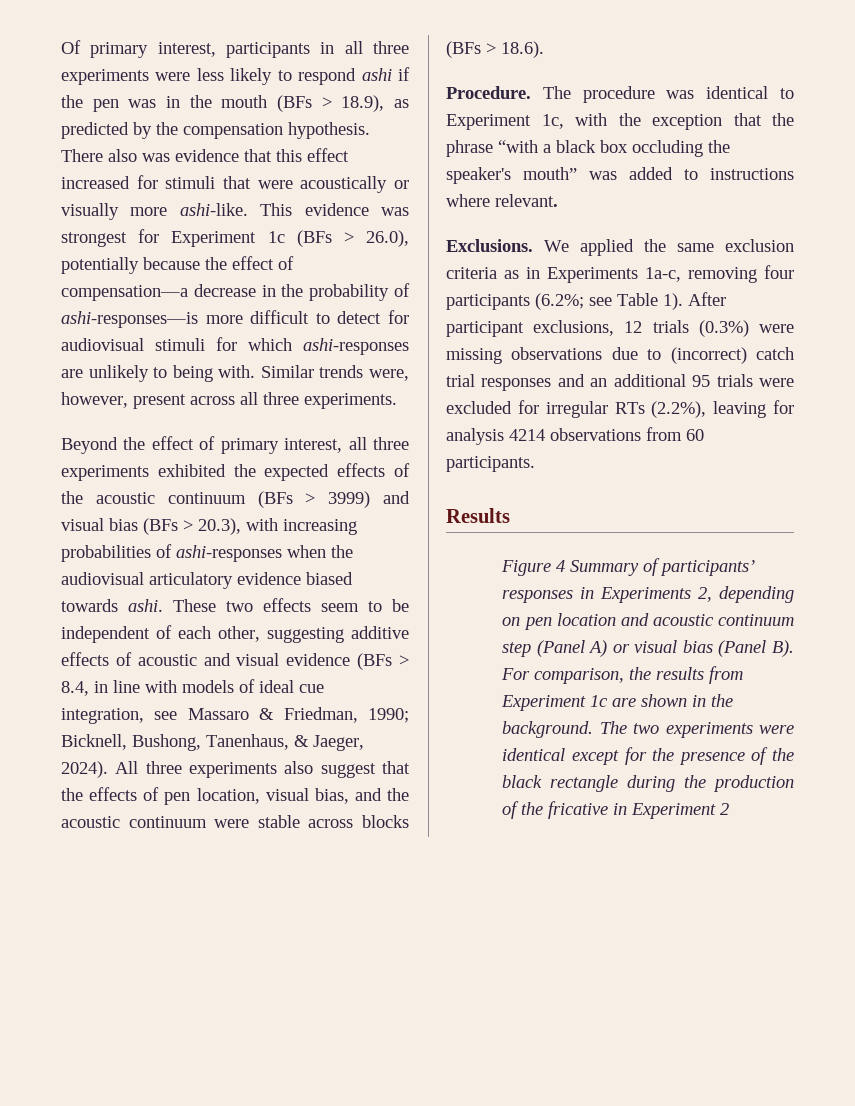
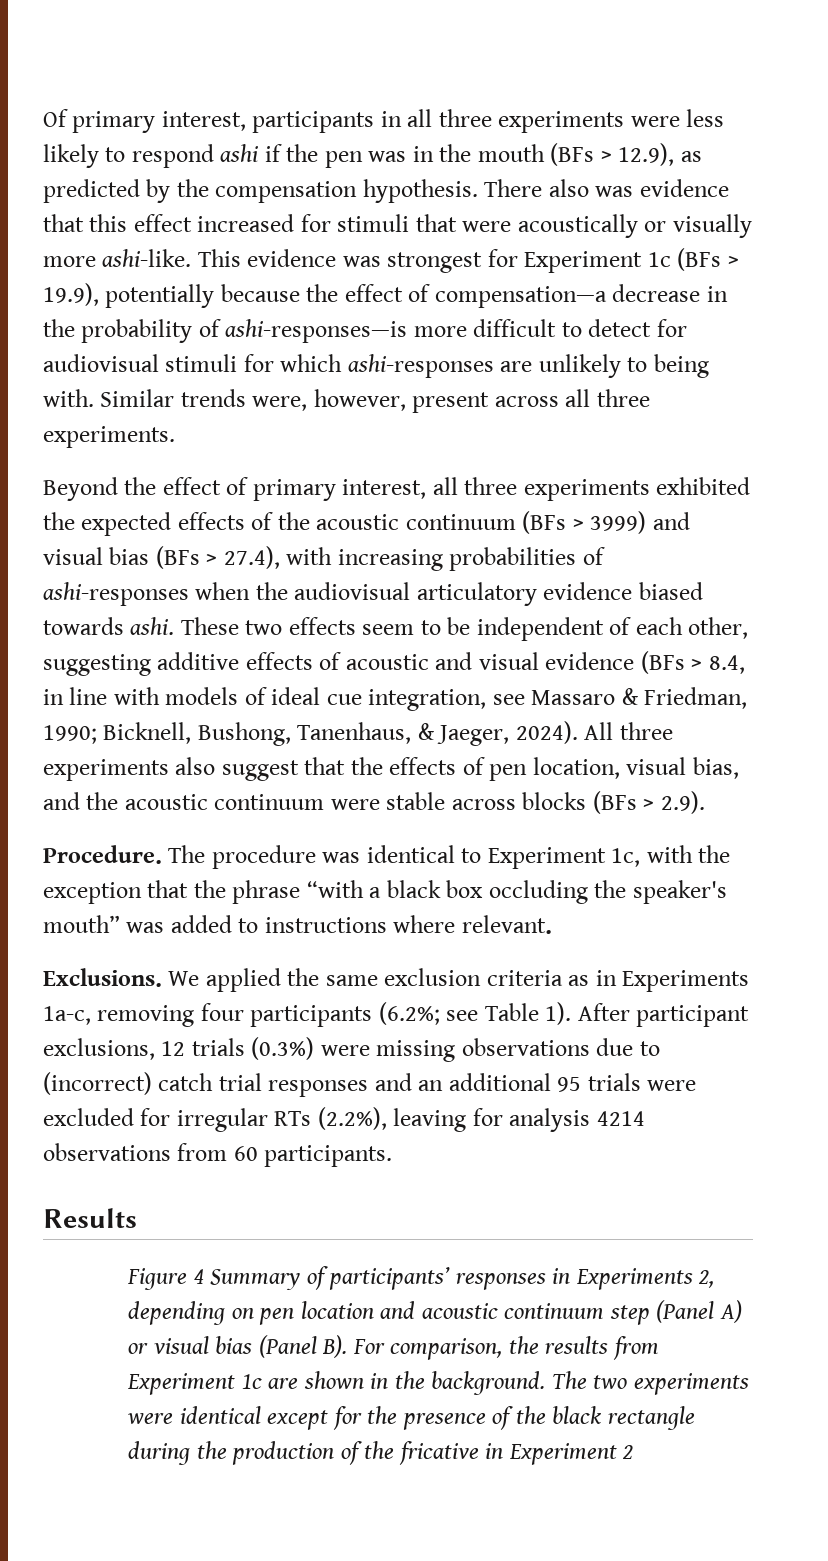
- Of primary interest, participants in all three experiments were less likely to respond ashi if the pen was in the mouth (BFs > 18.9), as predicted by the compensation hypothesis.
+ Of primary interest, participants in all three experiments were less likely to respond ashi if the pen was in the mouth (BFs > 12.9), as predicted by the compensation hypothesis.
- This evidence was strongest for Experiment 1c (BFs > 26.0), potentially because the effect of compensation—a decrease in the probability of ashi-responses—is more difficult to detect for audiovisual stimuli for which ashi-responses are unlikely to being with.
+ This evidence was strongest for Experiment 1c (BFs > 19.9), potentially because the effect of compensation—a decrease in the probability of ashi-responses—is more difficult to detect for audiovisual stimuli for which ashi-responses are unlikely to being with.
- Beyond the effect of primary interest, all three experiments exhibited the expected effects of the acoustic continuum (BFs > 3999) and visual bias (BFs > 20.3), with increasing probabilities of ashi-responses when the audiovisual articulatory evidence biased towards ashi.
+ Beyond the effect of primary interest, all three experiments exhibited the expected effects of the acoustic continuum (BFs > 3999) and visual bias (BFs > 27.4), with increasing probabilities of ashi-responses when the audiovisual articulatory evidence biased towards ashi.
- All three experiments also suggest that the effects of pen location, visual bias, and the acoustic continuum were stable across blocks (BFs > 18.6).
+ All three experiments also suggest that the effects of pen location, visual bias, and the acoustic continuum were stable across blocks (BFs > 2.9).

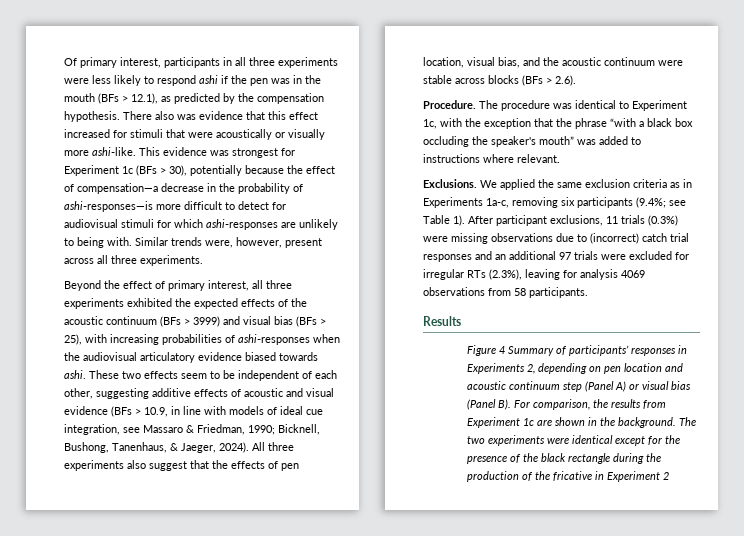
- Of primary interest, participants in all three experiments were less likely to respond ashi if the pen was in the mouth (BFs > 12.9), as predicted by the compensation hypothesis.
+ Of primary interest, participants in all three experiments were less likely to respond ashi if the pen was in the mouth (BFs > 12.1), as predicted by the compensation hypothesis.
- This evidence was strongest for Experiment 1c (BFs > 19.9), potentially because the effect of compensation—a decrease in the probability of ashi-responses—is more difficult to detect for audiovisual stimuli for which ashi-responses are unlikely to being with.
+ This evidence was strongest for Experiment 1c (BFs > 30), potentially because the effect of compensation—a decrease in the probability of ashi-responses—is more difficult to detect for audiovisual stimuli for which ashi-responses are unlikely to being with.
- Beyond the effect of primary interest, all three experiments exhibited the expected effects of the acoustic continuum (BFs > 3999) and visual bias (BFs > 27.4), with increasing probabilities of ashi-responses when the audiovisual articulatory evidence biased towards ashi.
+ Beyond the effect of primary interest, all three experiments exhibited the expected effects of the acoustic continuum (BFs > 3999) and visual bias (BFs > 25), with increasing probabilities of ashi-responses when the audiovisual articulatory evidence biased towards ashi.
- These two effects seem to be independent of each other, suggesting additive effects of acoustic and visual evidence (BFs > 8.4, in line with models of ideal cue integration, see Massaro & Friedman, 1990; Bicknell, Bushong, Tanenhaus, & Jaeger, 2024).
+ These two effects seem to be independent of each other, suggesting additive effects of acoustic and visual evidence (BFs > 10.9, in line with models of ideal cue integration, see Massaro & Friedman, 1990; Bicknell, Bushong, Tanenhaus, & Jaeger, 2024).
- All three experiments also suggest that the effects of pen location, visual bias, and the acoustic continuum were stable across blocks (BFs > 2.9).
+ All three experiments also suggest that the effects of pen location, visual bias, and the acoustic continuum were stable across blocks (BFs > 2.6).
- We applied the same exclusion criteria as in Experiments 1a-c, removing four participants (6.2%; see Table 1).
+ We applied the same exclusion criteria as in Experiments 1a-c, removing six participants (9.4%; see Table 1).
- After participant exclusions, 12 trials (0.3%) were missing observations due to (incorrect) catch trial responses and an additional 95 trials were excluded for irregular RTs (2.2%), leaving for analysis 4214 observations from 60 participants.
+ After participant exclusions, 11 trials (0.3%) were missing observations due to (incorrect) catch trial responses and an additional 97 trials were excluded for irregular RTs (2.3%), leaving for analysis 4069 observations from 58 participants.

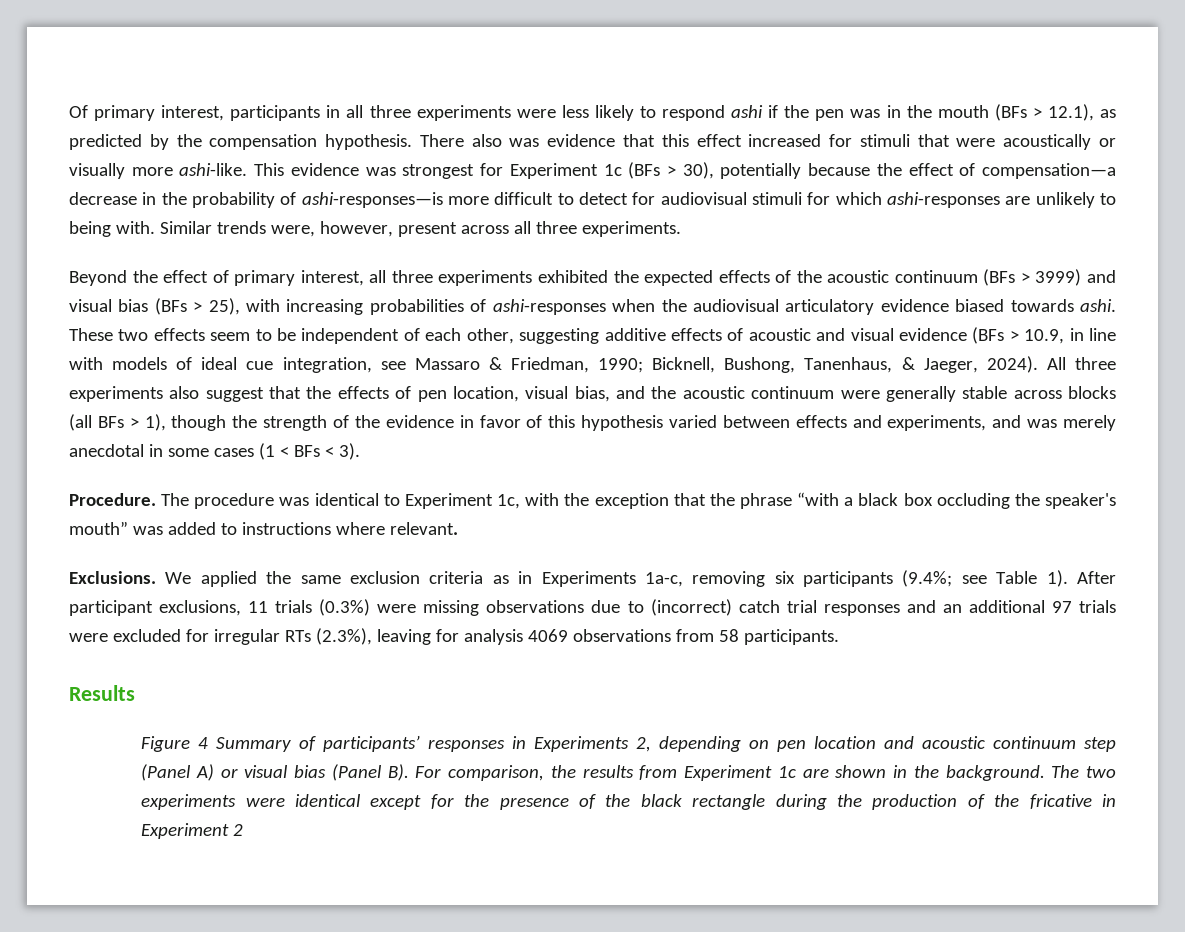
- All three experiments also suggest that the effects of pen location, visual bias, and the acoustic continuum were stable across blocks (BFs > 2.6).
+ All three experiments also suggest that the effects of pen location, visual bias, and the acoustic continuum were generally stable across blocks (all BFs > 1), though the strength of the evidence in favor of this hypothesis varied between effects and experiments, and was merely anecdotal in some cases (1 < BFs < 3).

